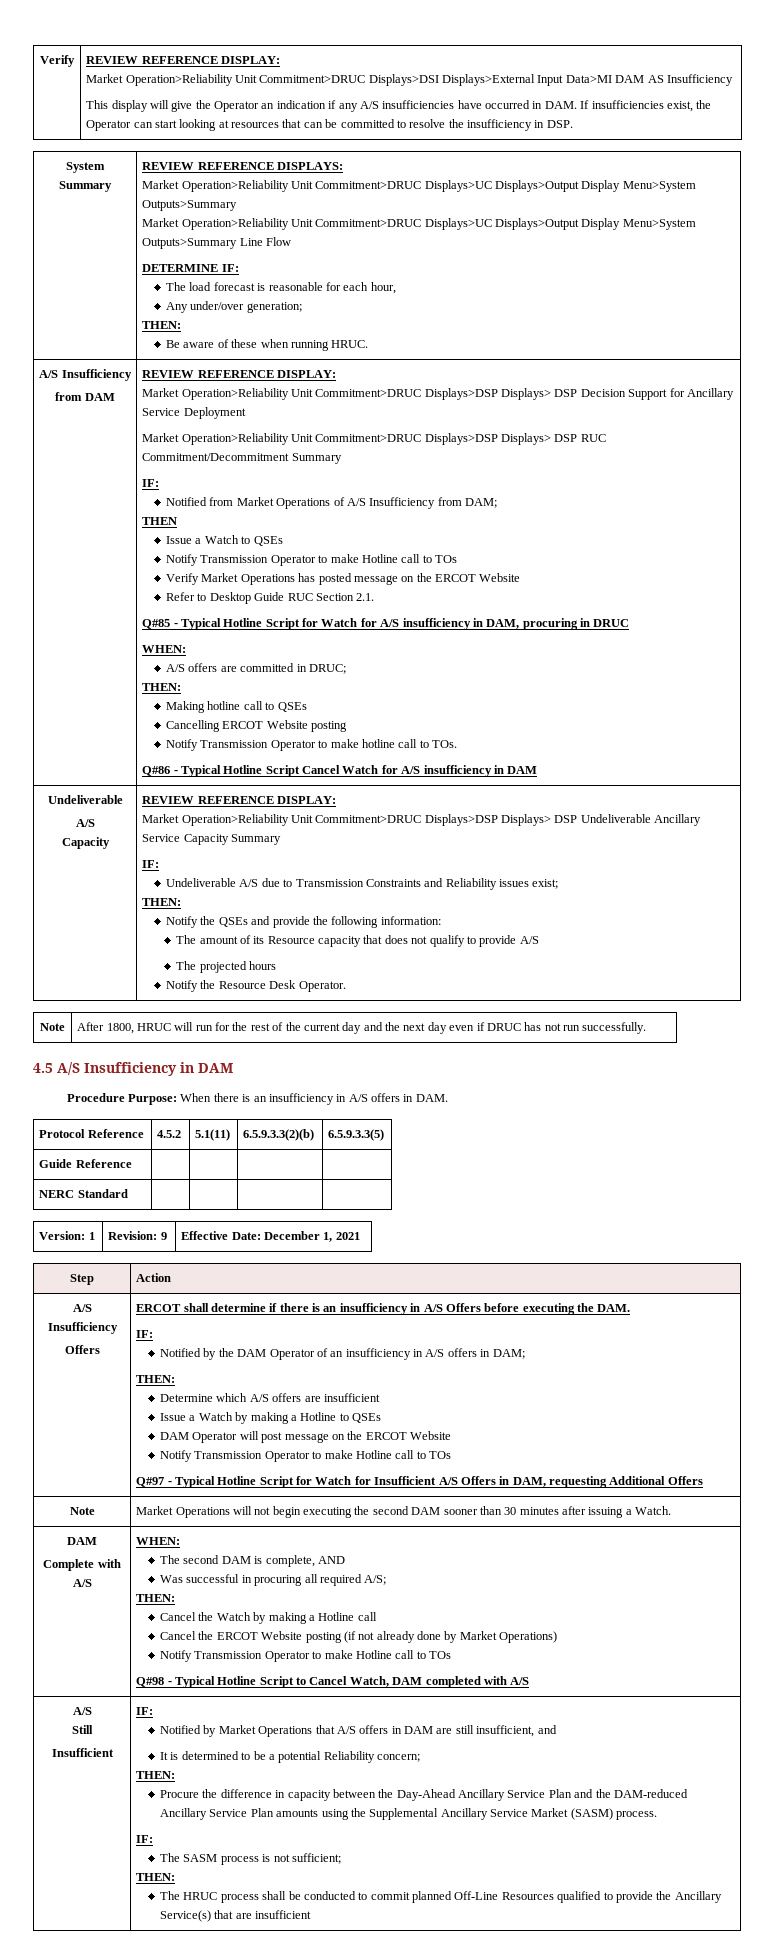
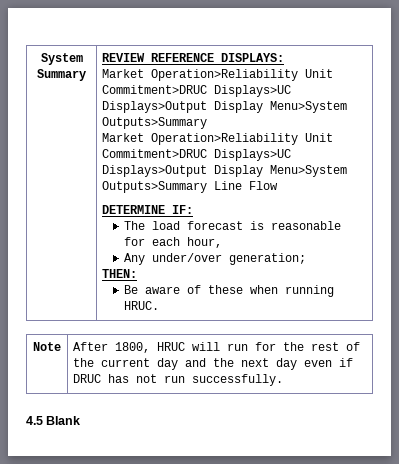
- Verify | REVIEW REFERENCE DISPLAY:
- Market Operation>Reliability Unit Commitment>DRUC Displays>DSI Displays>External Input Data>MI DAM AS Insufficiency
- This display will give the Operator an indication if any A/S insufficiencies have occurred in DAM. If insufficiencies exist, the Operator can start looking at resources that can be committed to resolve the insufficiency in DSP.
  Be aware of these when running HRUC.
- A/S Insufficiency
- from DAM | REVIEW REFERENCE DISPLAY:
- Market Operation>Reliability Unit Commitment>DRUC Displays>DSP Displays> DSP Decision Support for Ancillary Service Deployment
- Market Operation>Reliability Unit Commitment>DRUC Displays>DSP Displays> DSP RUC Commitment/Decommitment Summary
- IF:
- Notified from Market Operations of A/S Insufficiency from DAM;
- THEN
- Issue a Watch to QSEs
- Notify Transmission Operator to make Hotline call to TOs
- Verify Market Operations has posted message on the ERCOT Website
- Refer to Desktop Guide RUC Section 2.1.
- Q#85 - Typical Hotline Script for Watch for A/S insufficiency in DAM, procuring in DRUC
- WHEN:
- A/S offers are committed in DRUC;
- THEN:
- Making hotline call to QSEs
- Cancelling ERCOT Website posting
- Notify Transmission Operator to make hotline call to TOs.
- Q#86 - Typical Hotline Script Cancel Watch for A/S insufficiency in DAM
- Undeliverable
- A/S
- Capacity | REVIEW REFERENCE DISPLAY:
- Market Operation>Reliability Unit Commitment>DRUC Displays>DSP Displays> DSP Undeliverable Ancillary Service Capacity Summary
- IF:
- Undeliverable A/S due to Transmission Constraints and Reliability issues exist;
- THEN:
- Notify the QSEs and provide the following information:
- The amount of its Resource capacity that does not qualify to provide A/S
- The projected hours
- Notify the Resource Desk Operator.
- 4.5 A/S Insufficiency in DAM
- Procedure Purpose: When there is an insufficiency in A/S offers in DAM.
- Protocol Reference | 4.5.2 | 5.1(11) | 6.5.9.3.3(2)(b) | 6.5.9.3.3(5)
- Guide Reference | | | |
- NERC Standard | | | |
- Version: 1 | Revision: 9 | Effective Date: December 1, 2021
- Step | Action
- A/S Insufficiency
- Offers | ERCOT shall determine if there is an insufficiency in A/S Offers before executing the DAM.
- IF:
- Notified by the DAM Operator of an insufficiency in A/S offers in DAM;
- THEN:
- Determine which A/S offers are insufficient
- Issue a Watch by making a Hotline to QSEs
- DAM Operator will post message on the ERCOT Website
- Notify Transmission Operator to make Hotline call to TOs
- Q#97 - Typical Hotline Script for Watch for Insufficient A/S Offers in DAM, requesting Additional Offers
- Note | Market Operations will not begin executing the second DAM sooner than 30 minutes after issuing a Watch.
- DAM
- Complete with A/S | WHEN:
- The second DAM is complete, AND
- Was successful in procuring all required A/S;
- THEN:
- Cancel the Watch by making a Hotline call
- Cancel the ERCOT Website posting (if not already done by Market Operations)
- Notify Transmission Operator to make Hotline call to TOs
- Q#98 - Typical Hotline Script to Cancel Watch, DAM completed with A/S
- A/S
- Still
- Insufficient | IF:
- Notified by Market Operations that A/S offers in DAM are still insufficient, and
- It is determined to be a potential Reliability concern;
- THEN:
- Procure the difference in capacity between the Day-Ahead Ancillary Service Plan and the DAM-reduced Ancillary Service Plan amounts using the Supplemental Ancillary Service Market (SASM) process.
- IF:
- The SASM process is not sufficient;
- THEN:
- The HRUC process shall be conducted to commit planned Off-Line Resources qualified to provide the Ancillary Service(s) that are insufficient
+ 4.5 Blank

